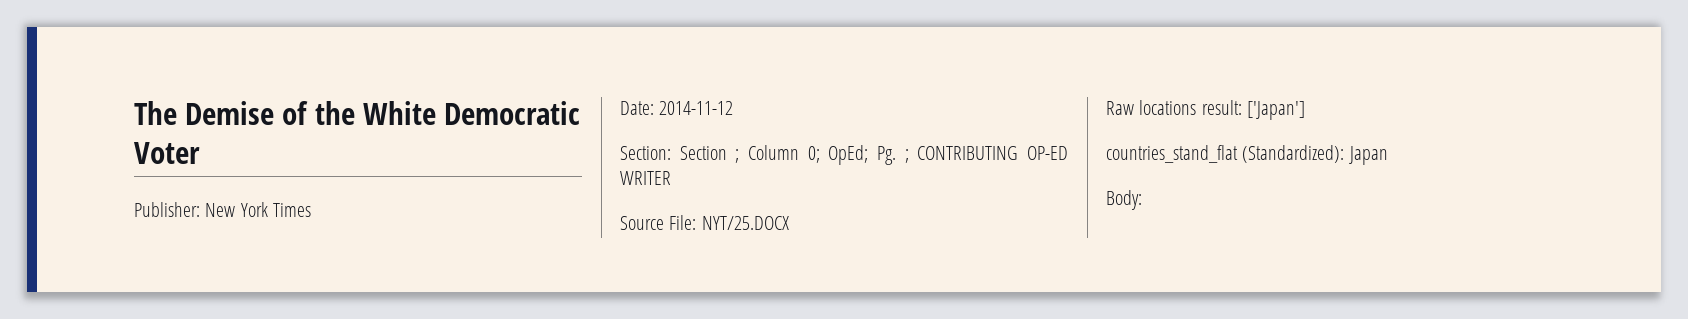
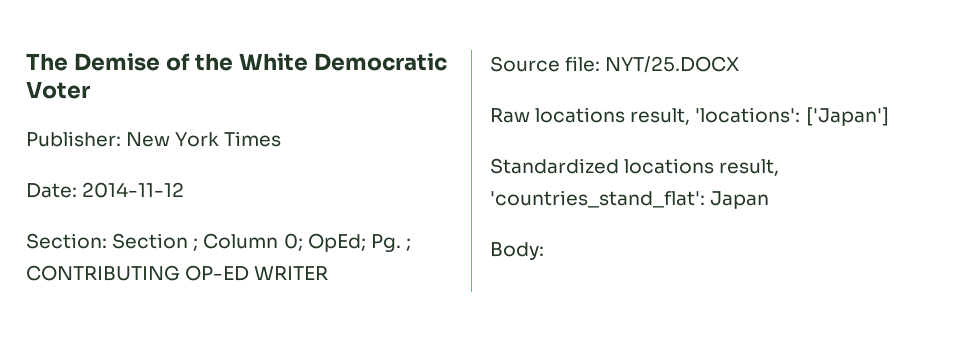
- Source File: NYT/25.DOCX
+ Source file: NYT/25.DOCX
- Raw locations result: ['Japan']
+ Raw locations result, 'locations': ['Japan']
- countries_stand_flat (Standardized): Japan
+ Standardized locations result, 'countries_stand_flat': Japan

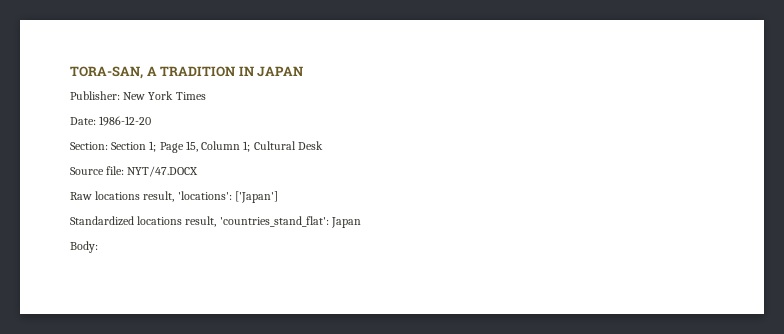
- The Demise of the White Democratic Voter
+ TORA-SAN, A TRADITION IN JAPAN
- Date: 2014-11-12
+ Date: 1986-12-20
- Section: Section ; Column 0; OpEd; Pg. ; CONTRIBUTING OP-ED WRITER
+ Section: Section 1; Page 15, Column 1; Cultural Desk
- Source file: NYT/25.DOCX
+ Source file: NYT/47.DOCX

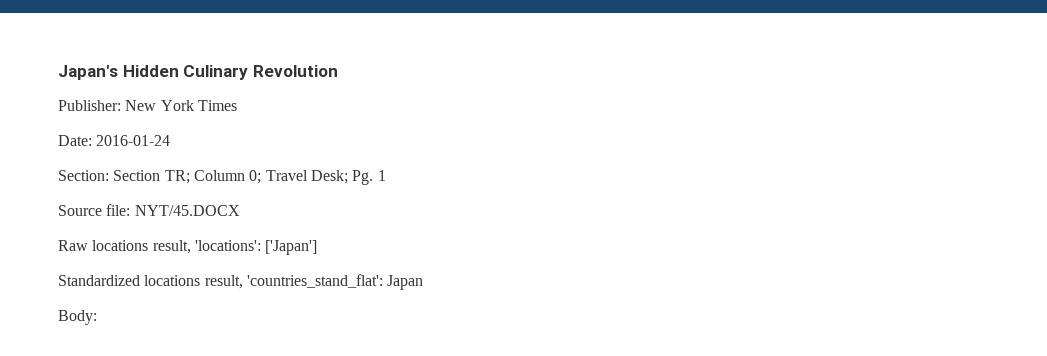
- TORA-SAN, A TRADITION IN JAPAN
+ Japan's Hidden Culinary Revolution
- Date: 1986-12-20
+ Date: 2016-01-24
- Section: Section 1; Page 15, Column 1; Cultural Desk
+ Section: Section TR; Column 0; Travel Desk; Pg. 1
- Source file: NYT/47.DOCX
+ Source file: NYT/45.DOCX

